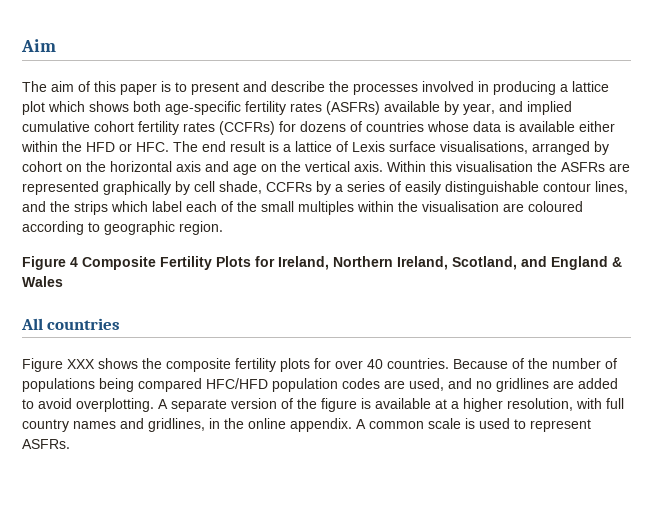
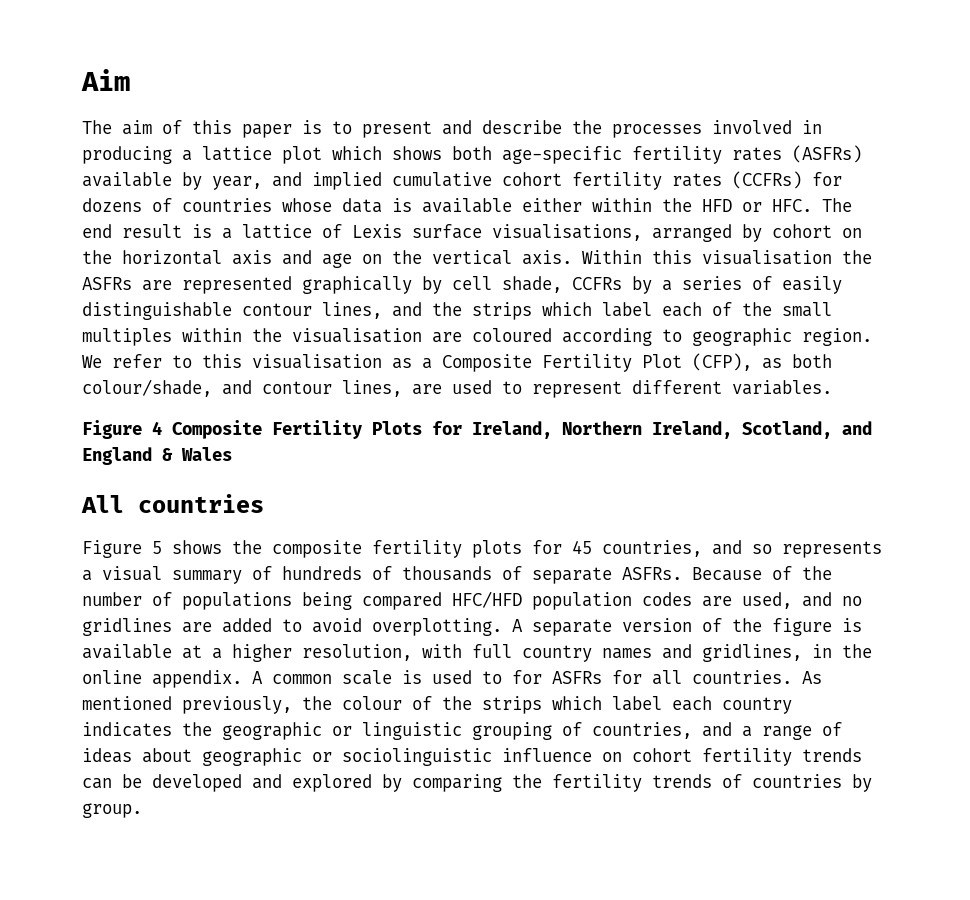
+ We refer to this visualisation as a Composite Fertility Plot (CFP), as both colour/shade, and contour lines, are used to represent different variables.
- Figure XXX shows the composite fertility plots for over 40 countries.
+ Figure 5 shows the composite fertility plots for 45 countries, and so represents a visual summary of hundreds of thousands of separate ASFRs.
- A common scale is used to represent ASFRs.
+ A common scale is used to for ASFRs for all countries. As mentioned previously, the colour of the strips which label each country indicates the geographic or linguistic grouping of countries, and a range of ideas about geographic or sociolinguistic influence on cohort fertility trends can be developed and explored by comparing the fertility trends of countries by group.

